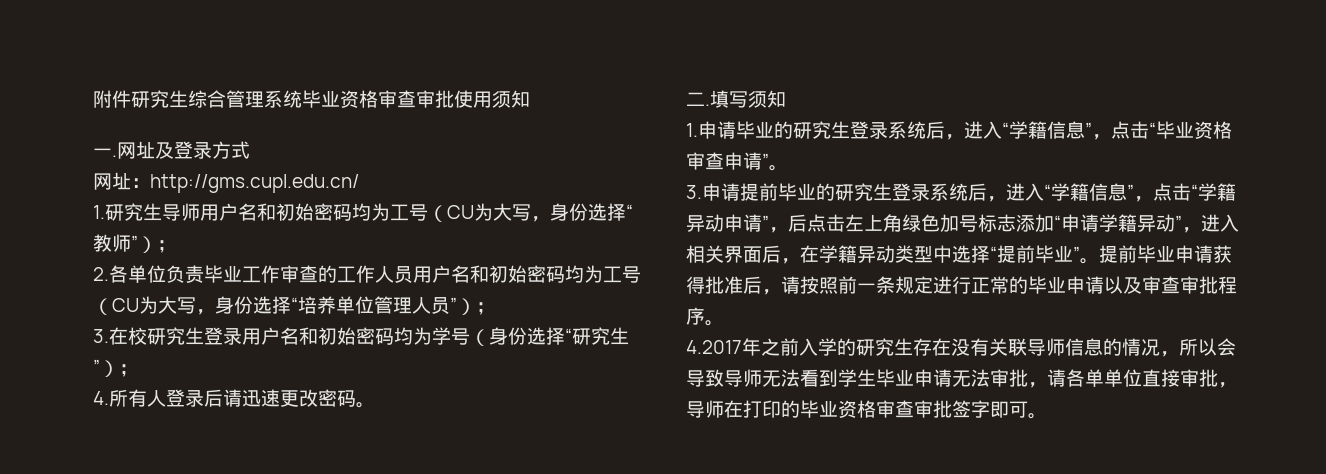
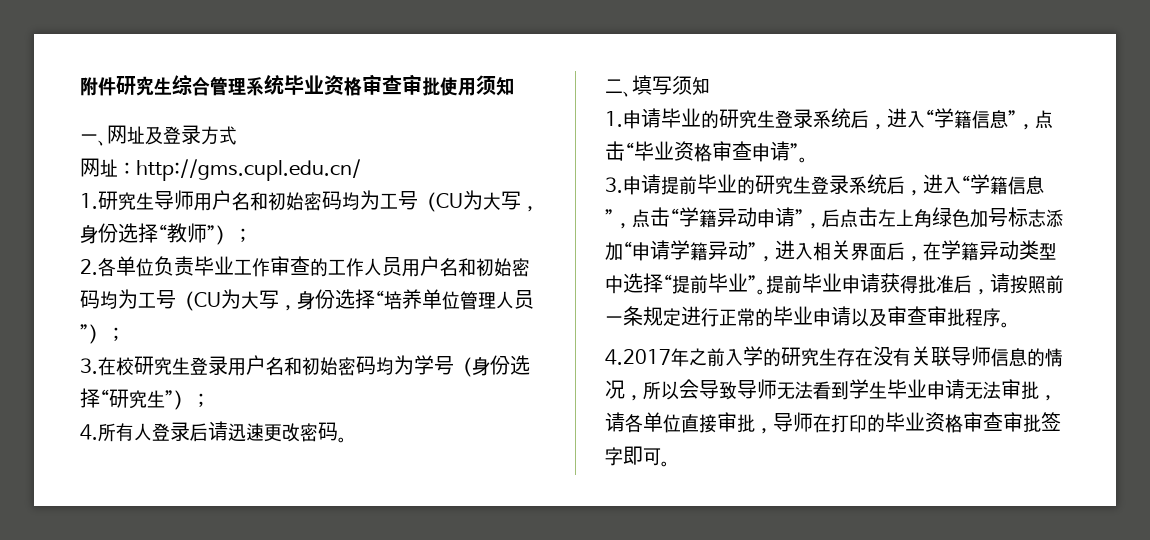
- 一.网址及登录方式
+ 一、网址及登录方式
- 二.填写须知
+ 二、填写须知
- 4.2017年之前入学的研究生存在没有关联导师信息的情况，所以会导致导师无法看到学生毕业申请无法审批，请各单单位直接审批，导师在打印的毕业资格审查审批签字即可。
+ 4.2017年之前入学的研究生存在没有关联导师信息的情况，所以会导致导师无法看到学生毕业申请无法审批，请各单位直接审批，导师在打印的毕业资格审查审批签字即可。

